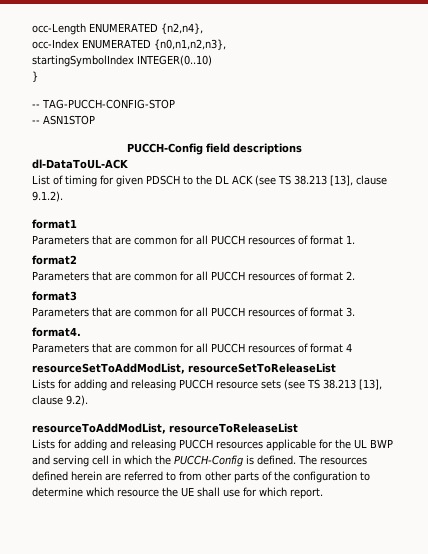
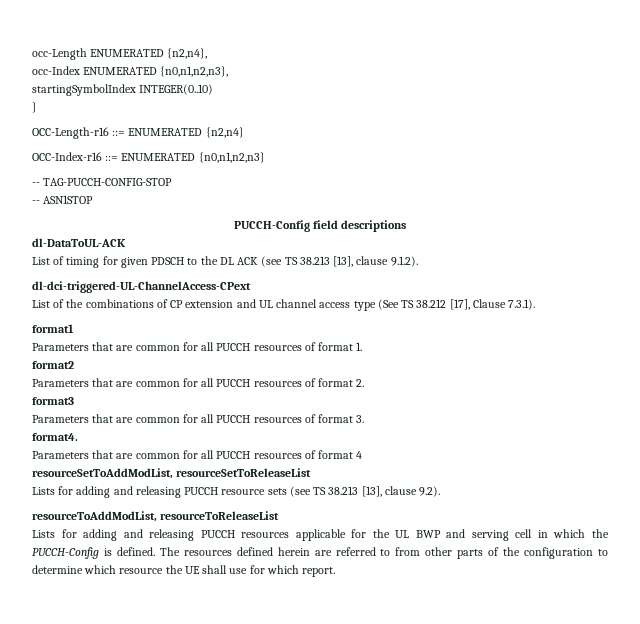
+ OCC-Length-r16 ::= ENUMERATED {n2,n4}
+ OCC-Index-r16 ::= ENUMERATED {n0,n1,n2,n3}
+ dl-dci-triggered-UL-ChannelAccess-CPext
+ List of the combinations of CP extension and UL channel access type (See TS 38.212 [17], Clause 7.3.1).

